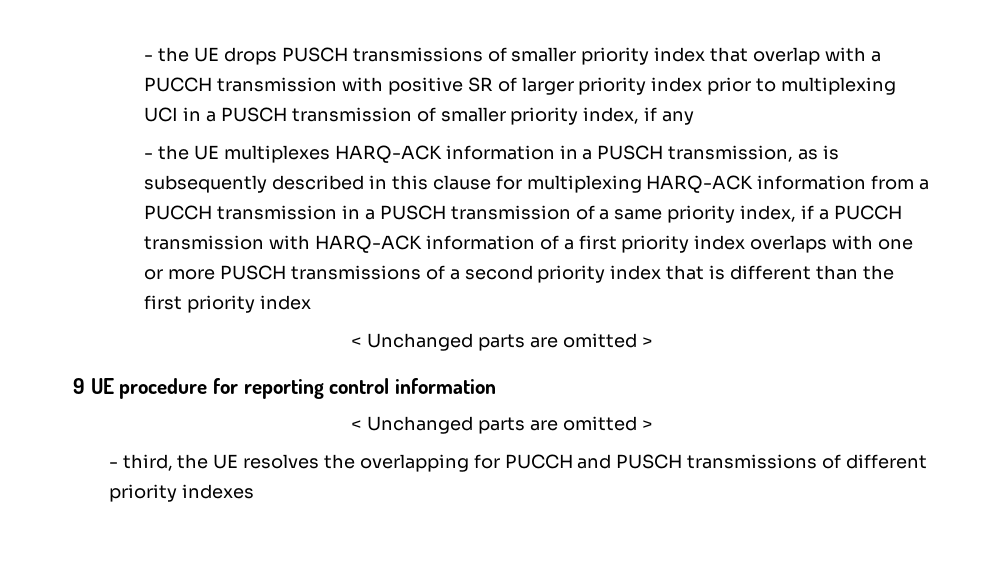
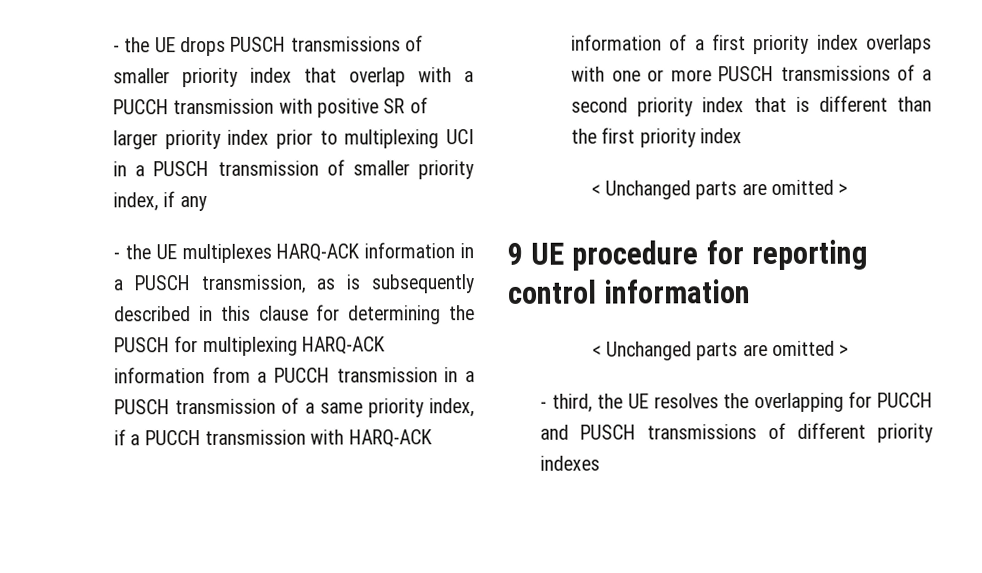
- - the UE multiplexes HARQ-ACK information in a PUSCH transmission, as is subsequently described in this clause for multiplexing HARQ-ACK information from a PUCCH transmission in a PUSCH transmission of a same priority index, if a PUCCH transmission with HARQ-ACK information of a first priority index overlaps with one or more PUSCH transmissions of a second priority index that is different than the first priority index
+ - the UE multiplexes HARQ-ACK information in a PUSCH transmission, as is subsequently described in this clause for determining the PUSCH for multiplexing HARQ-ACK information from a PUCCH transmission in a PUSCH transmission of a same priority index, if a PUCCH transmission with HARQ-ACK information of a first priority index overlaps with one or more PUSCH transmissions of a second priority index that is different than the first priority index

